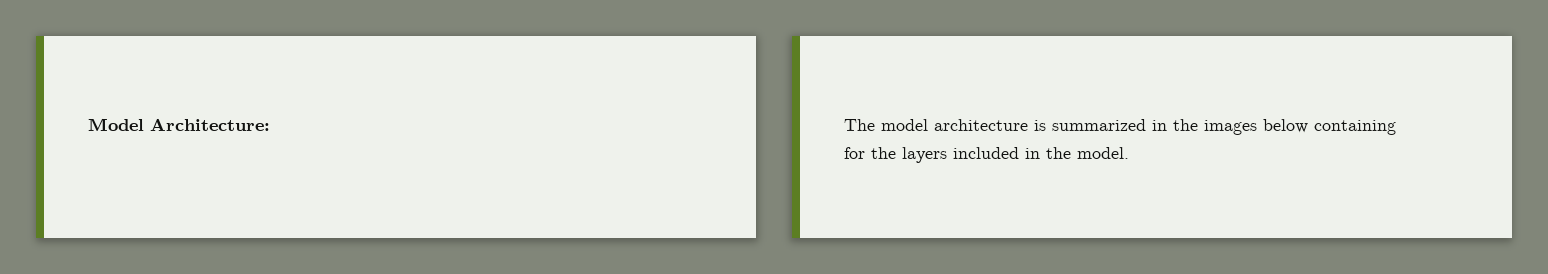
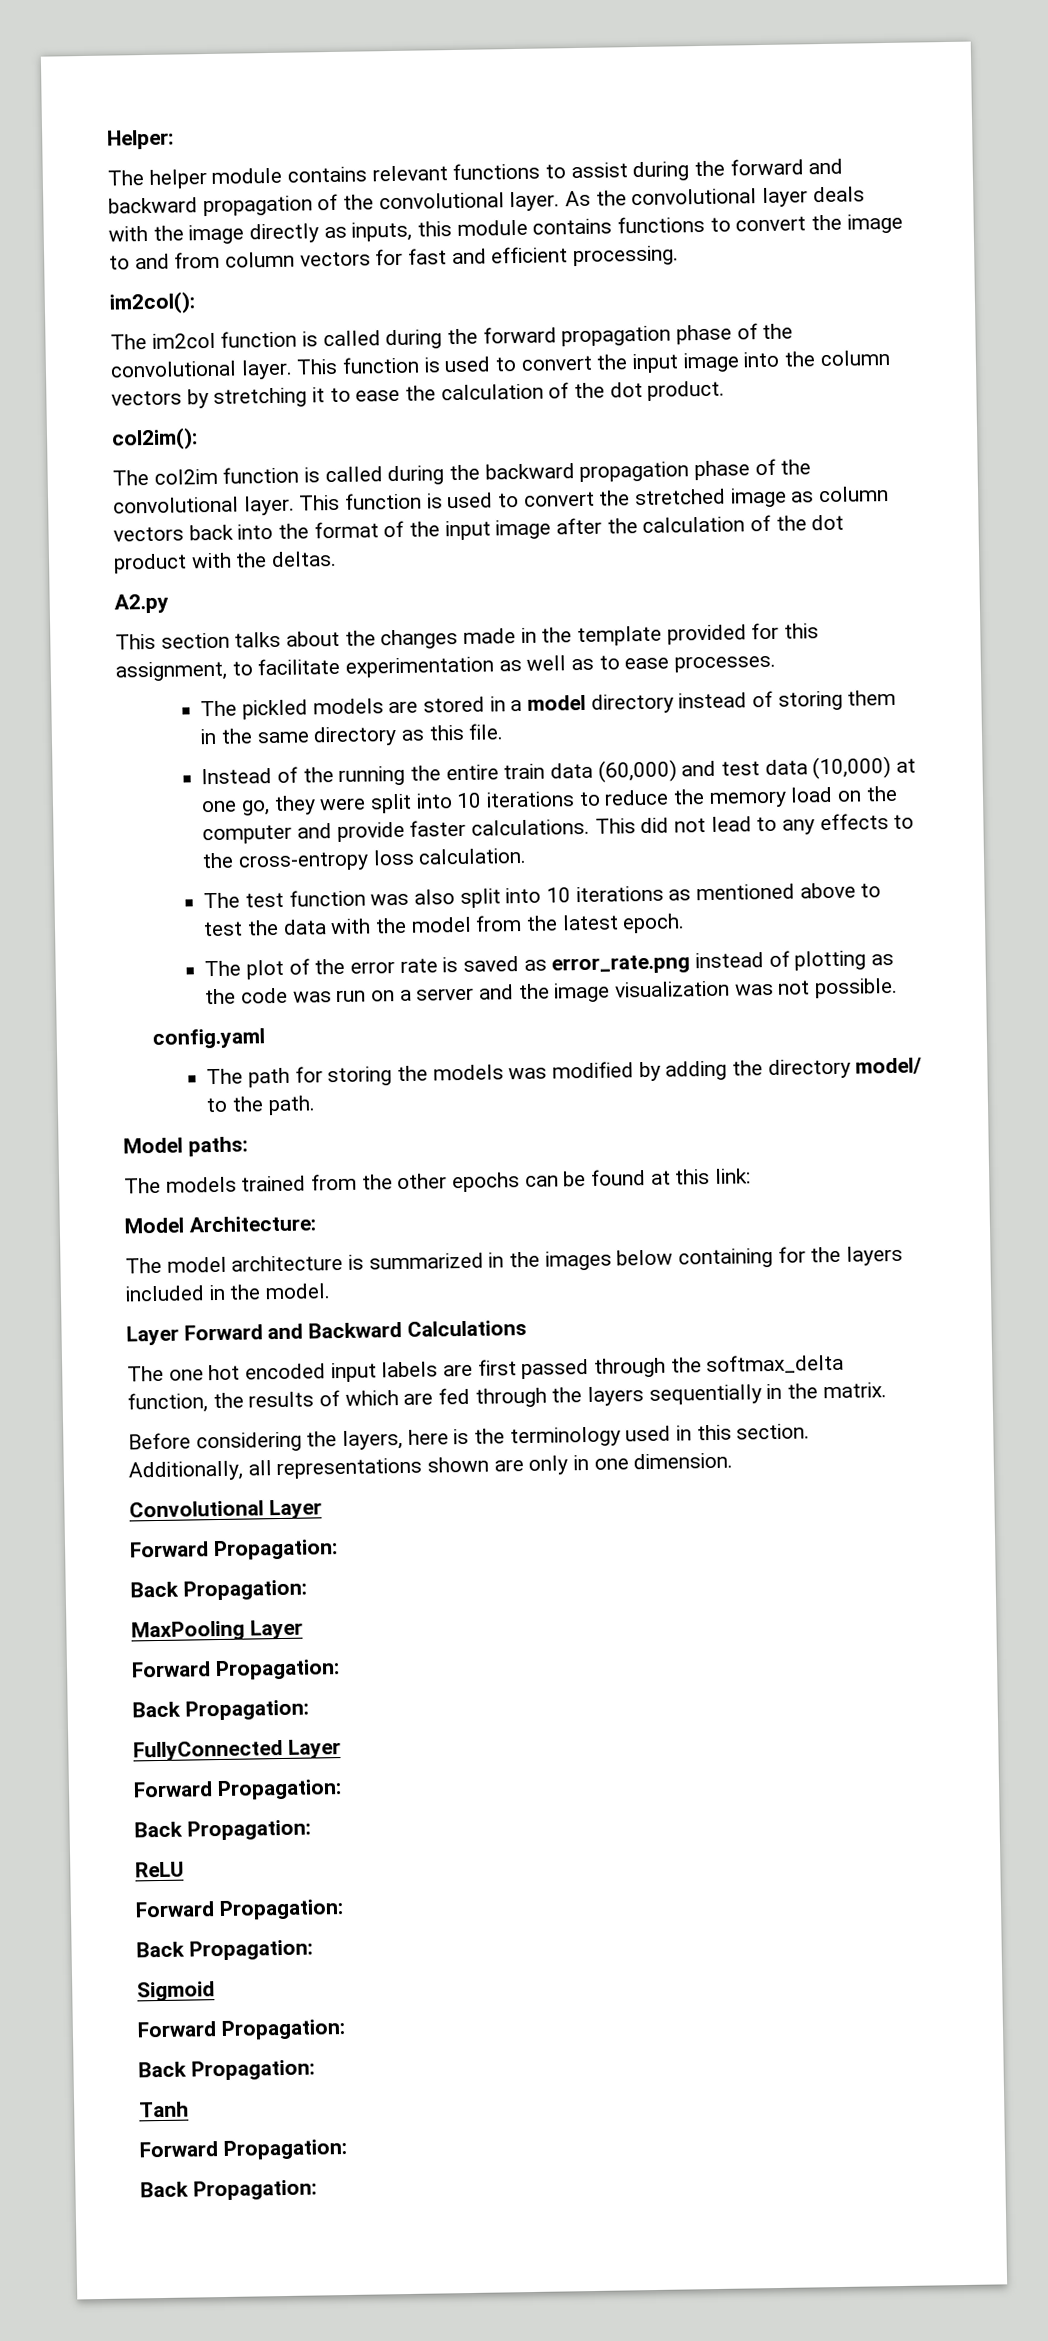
+ Helper:
+ The helper module contains relevant functions to assist during the forward and backward propagation of the convolutional layer. As the convolutional layer deals with the image directly as inputs, this module contains functions to convert the image to and from column vectors for fast and efficient processing.
+ im2col():
+ The im2col function is called during the forward propagation phase of the convolutional layer. This function is used to convert the input image into the column vectors by stretching it to ease the calculation of the dot product.
+ col2im():
+ The col2im function is called during the backward propagation phase of the convolutional layer. This function is used to convert the stretched image as column vectors back into the format of the input image after the calculation of the dot product with the deltas.
+ A2.py
+ This section talks about the changes made in the template provided for this assignment, to facilitate experimentation as well as to ease processes.
+ The pickled models are stored in a model directory instead of storing them in the same directory as this file.
+ Instead of the running the entire train data (60,000) and test data (10,000) at one go, they were split into 10 iterations to reduce the memory load on the computer and provide faster calculations. This did not lead to any effects to the cross-entropy loss calculation.
+ The test function was also split into 10 iterations as mentioned above to test the data with the model from the latest epoch.
+ The plot of the error rate is saved as error_rate.png instead of plotting as the code was run on a server and the image visualization was not possible.
+ config.yaml
+ The path for storing the models was modified by adding the directory model/ to the path.
+ Model paths:
+ The models trained from the other epochs can be found at this link:
+ Layer Forward and Backward Calculations
+ The one hot encoded input labels are first passed through the softmax_delta function, the results of which are fed through the layers sequentially in the matrix.
+ Before considering the layers, here is the terminology used in this section. Additionally, all representations shown are only in one dimension.
+ Convolutional Layer
+ Forward Propagation:
+ Back Propagation:
+ MaxPooling Layer
+ Forward Propagation:
+ Back Propagation:
+ FullyConnected Layer
+ Forward Propagation:
+ Back Propagation:
+ ReLU
+ Forward Propagation:
+ Back Propagation:
+ Sigmoid
+ Forward Propagation:
+ Back Propagation:
+ Tanh
+ Forward Propagation:
+ Back Propagation:

